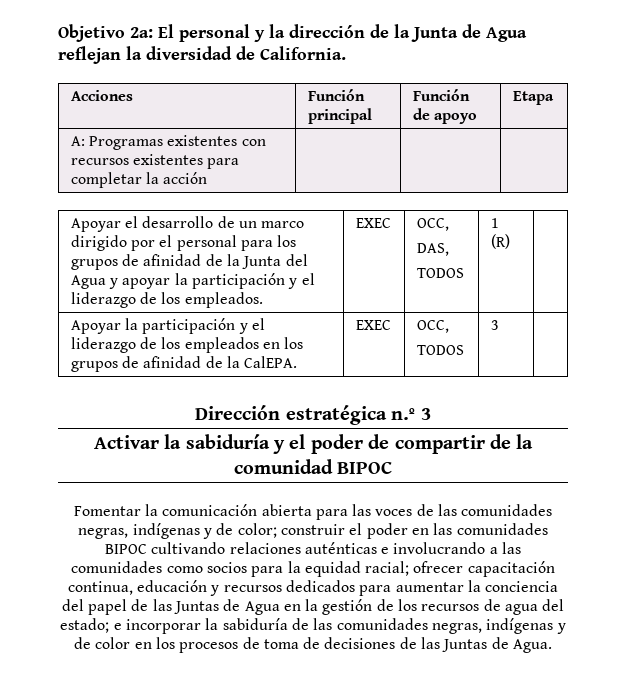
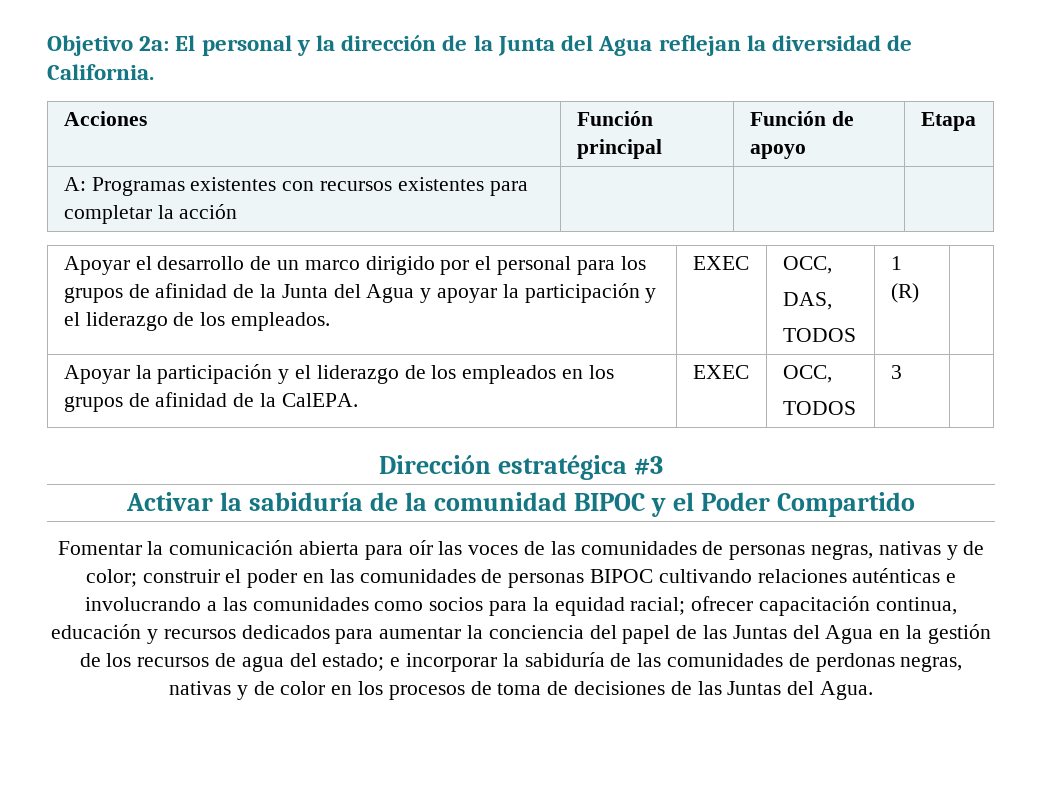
- Objetivo 2a: El personal y la dirección de la Junta de Agua reflejan la diversidad de California.
+ Objetivo 2a: El personal y la dirección de la Junta del Agua reflejan la diversidad de California.
- Dirección estratégica n.º 3
+ Dirección estratégica #3
- Activar la sabiduría y el poder de compartir de la comunidad BIPOC
+ Activar la sabiduría de la comunidad BIPOC y el Poder Compartido
- Fomentar la comunicación abierta para las voces de las comunidades negras, indígenas y de color;
+ Fomentar la comunicación abierta para oír las voces de las comunidades de personas negras, nativas y de color;
- construir el poder en las comunidades BIPOC cultivando relaciones auténticas e involucrando a las comunidades como socios para la equidad racial;
+ construir el poder en las comunidades de personas BIPOC cultivando relaciones auténticas e involucrando a las comunidades como socios para la equidad racial;
- ofrecer capacitación continua, educación y recursos dedicados para aumentar la conciencia del papel de las Juntas de Agua en la gestión de los recursos de agua del estado;
+ ofrecer capacitación continua, educación y recursos dedicados para aumentar la conciencia del papel de las Juntas del Agua en la gestión de los recursos de agua del estado;
- e incorporar la sabiduría de las comunidades negras, indígenas y de color en los procesos de toma de decisiones de las Juntas de Agua.
+ e incorporar la sabiduría de las comunidades de perdonas negras, nativas y de color en los procesos de toma de decisiones de las Juntas del Agua.

